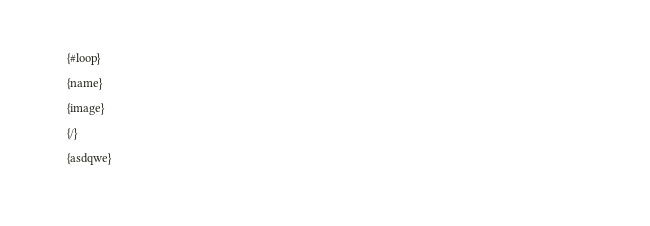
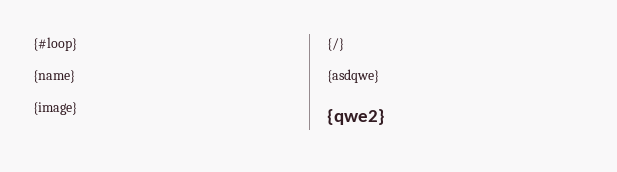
+ {qwe2}

